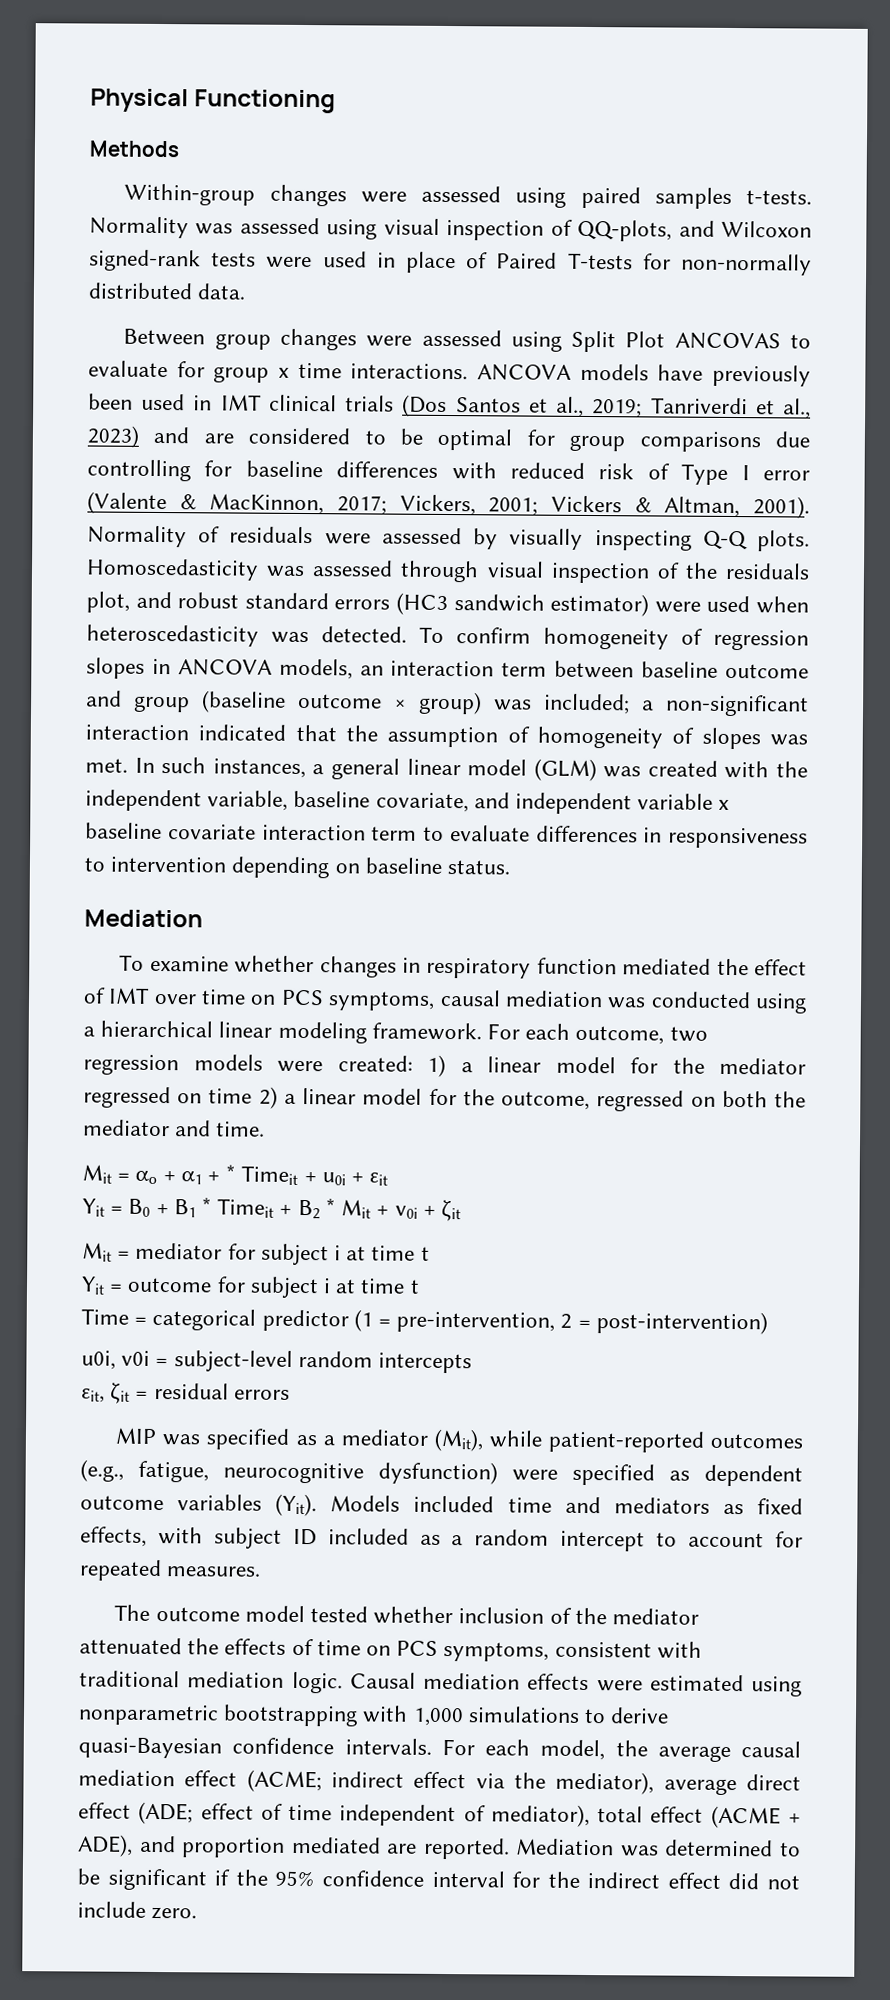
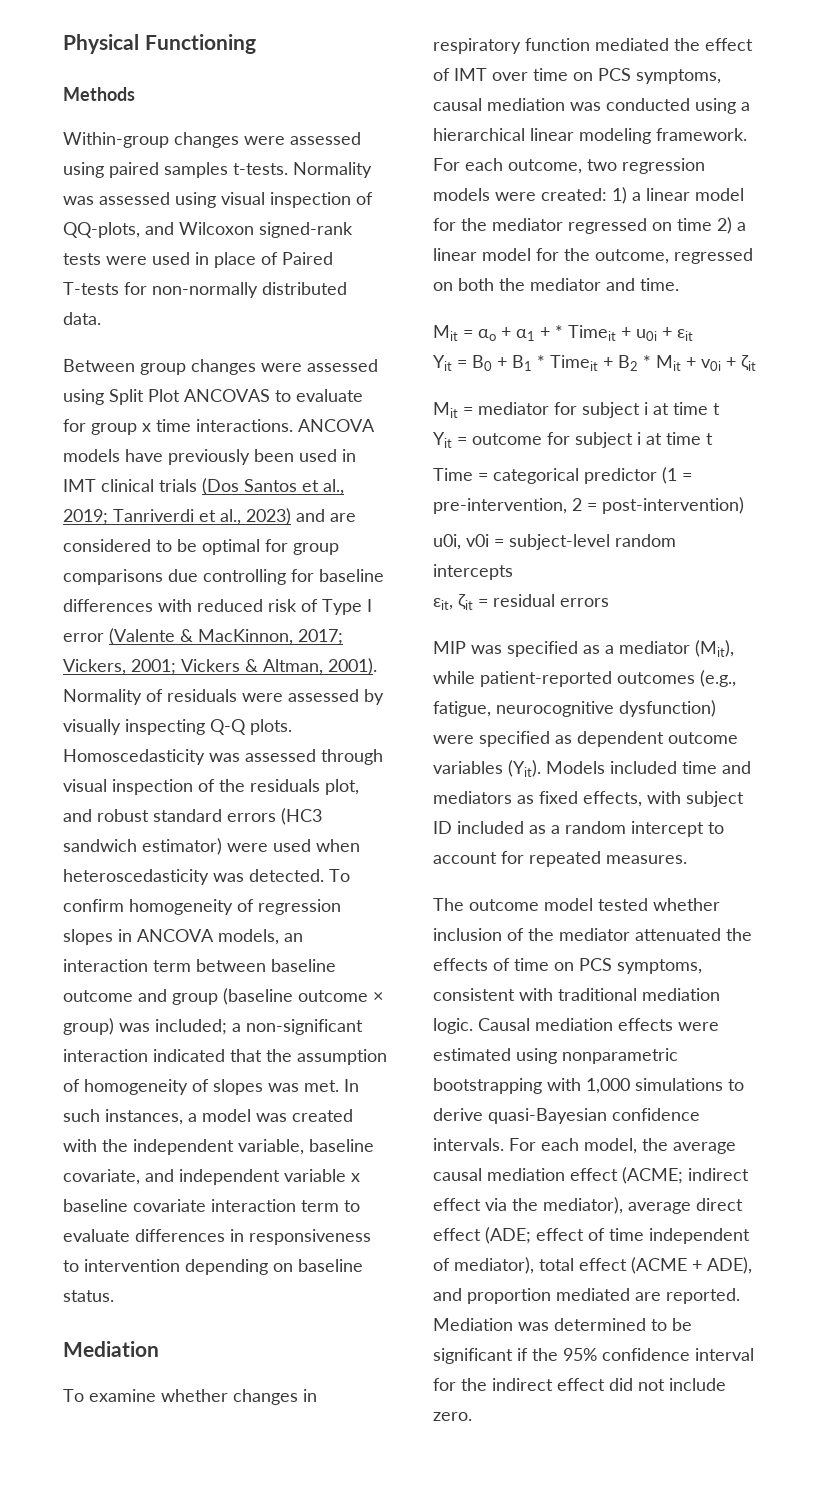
- In such instances, a general linear model (GLM) was created with the independent variable, baseline covariate, and independent variable x baseline covariate interaction term to evaluate differences in responsiveness to intervention depending on baseline status.
+ In such instances, a model was created with the independent variable, baseline covariate, and independent variable x baseline covariate interaction term to evaluate differences in responsiveness to intervention depending on baseline status.

